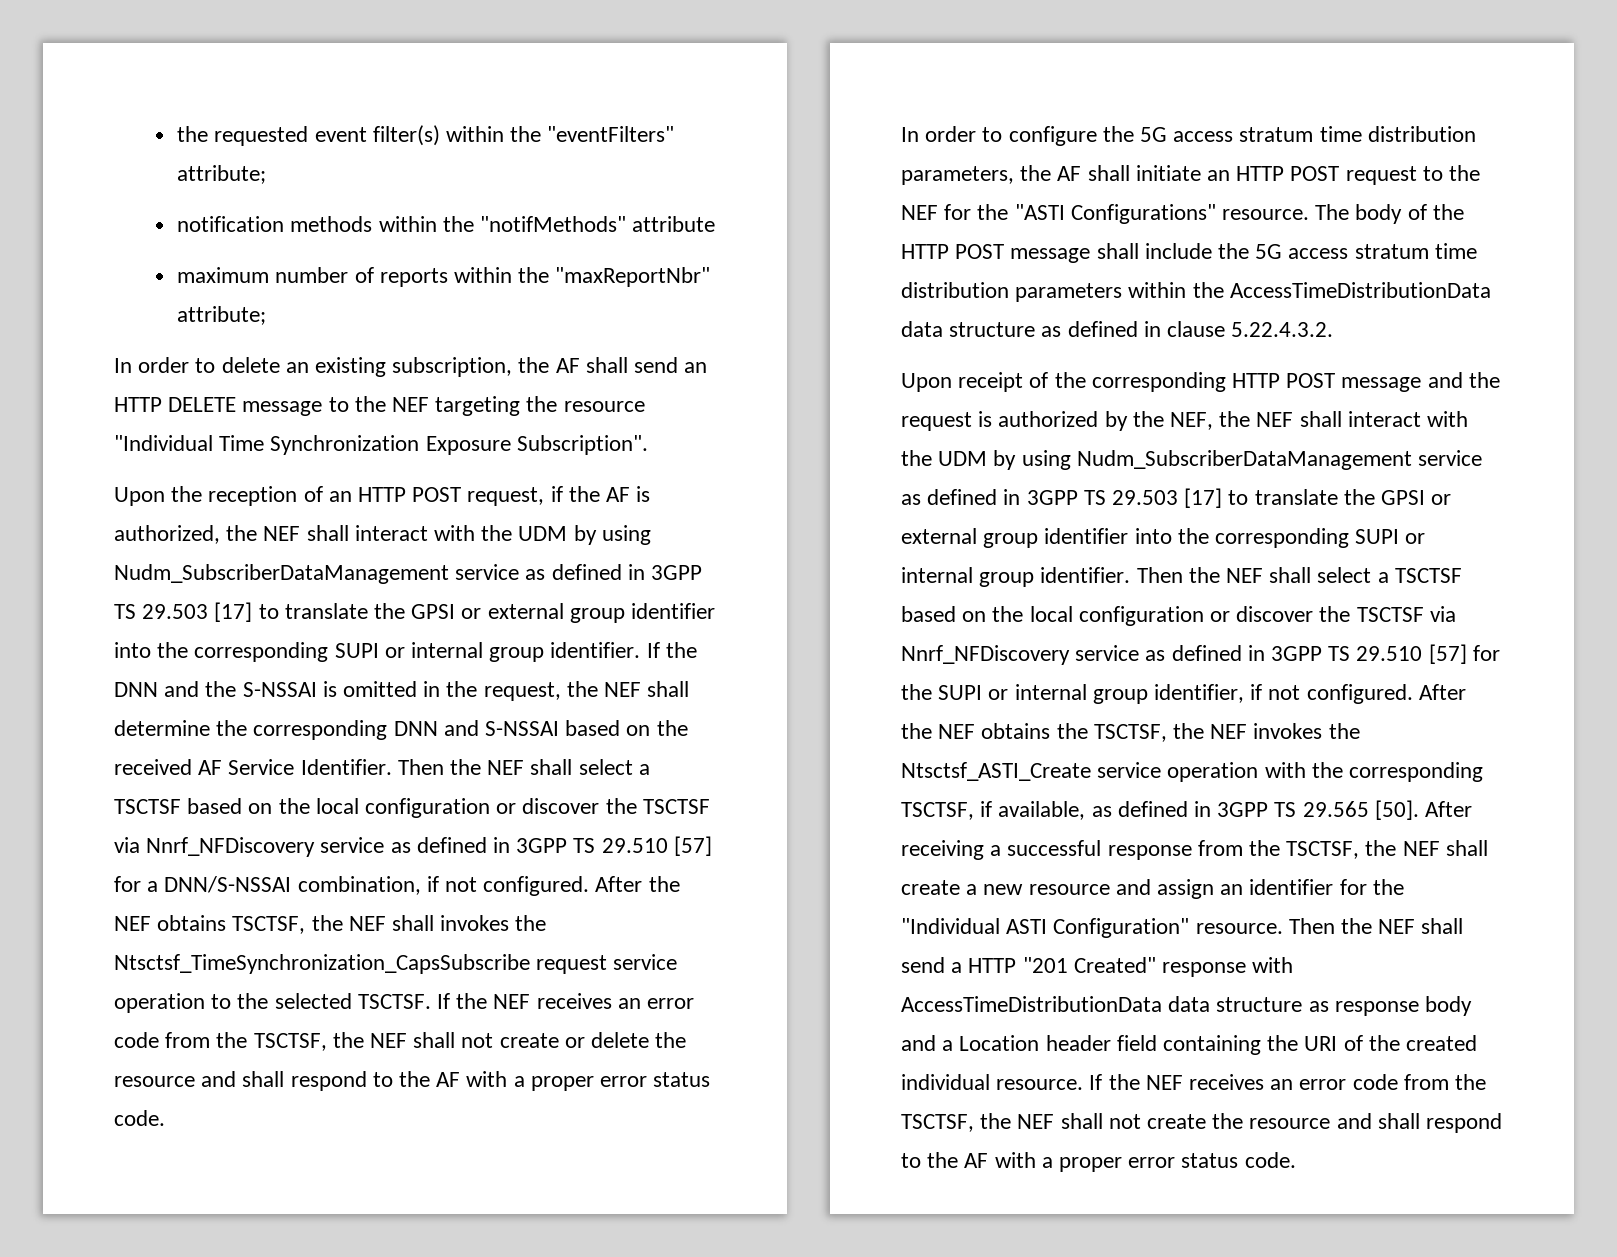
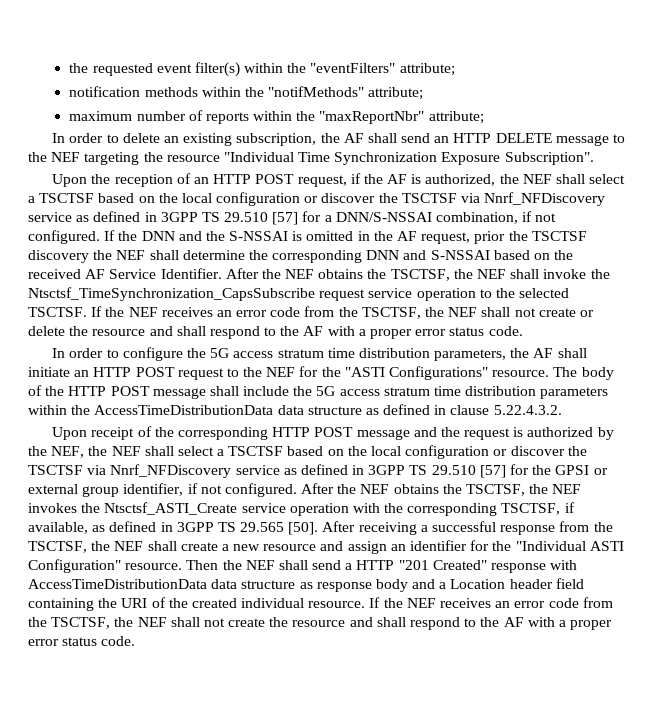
- notification methods within the "notifMethods" attribute
+ notification methods within the "notifMethods" attribute;
- Upon the reception of an HTTP POST request, if the AF is authorized, the NEF shall interact with the UDM by using Nudm_SubscriberDataManagement service as defined in 3GPP TS 29.503 [17] to translate the GPSI or external group identifier into the corresponding SUPI or internal group identifier. If the DNN and the S-NSSAI is omitted in the request, the NEF shall determine the corresponding DNN and S-NSSAI based on the received AF Service Identifier. Then the NEF shall select a TSCTSF based on the local configuration or discover the TSCTSF via Nnrf_NFDiscovery service as defined in 3GPP TS 29.510 [57] for a DNN/S-NSSAI combination, if not configured.
+ Upon the reception of an HTTP POST request, if the AF is authorized, the NEF shall select a TSCTSF based on the local configuration or discover the TSCTSF via Nnrf_NFDiscovery service as defined in 3GPP TS 29.510 [57] for a DNN/S-NSSAI combination, if not configured.
- After the NEF obtains TSCTSF, the NEF shall invokes the Ntsctsf_TimeSynchronization_CapsSubscribe request service operation to the selected TSCTSF.
+ If the DNN and the S-NSSAI is omitted in the AF request, prior the TSCTSF discovery the NEF shall determine the corresponding DNN and S-NSSAI based on the received AF Service Identifier. After the NEF obtains the TSCTSF, the NEF shall invoke the Ntsctsf_TimeSynchronization_CapsSubscribe request service operation to the selected TSCTSF.
- Upon receipt of the corresponding HTTP POST message and the request is authorized by the NEF, the NEF shall interact with the UDM by using Nudm_SubscriberDataManagement service as defined in 3GPP TS 29.503 [17] to translate the GPSI or external group identifier into the corresponding SUPI or internal group identifier. Then the NEF shall select a TSCTSF based on the local configuration or discover the TSCTSF via Nnrf_NFDiscovery service as defined in 3GPP TS 29.510 [57] for the SUPI or internal group identifier, if not configured.
+ Upon receipt of the corresponding HTTP POST message and the request is authorized by the NEF, the NEF shall select a TSCTSF based on the local configuration or discover the TSCTSF via Nnrf_NFDiscovery service as defined in 3GPP TS 29.510 [57] for the GPSI or external group identifier, if not configured.

